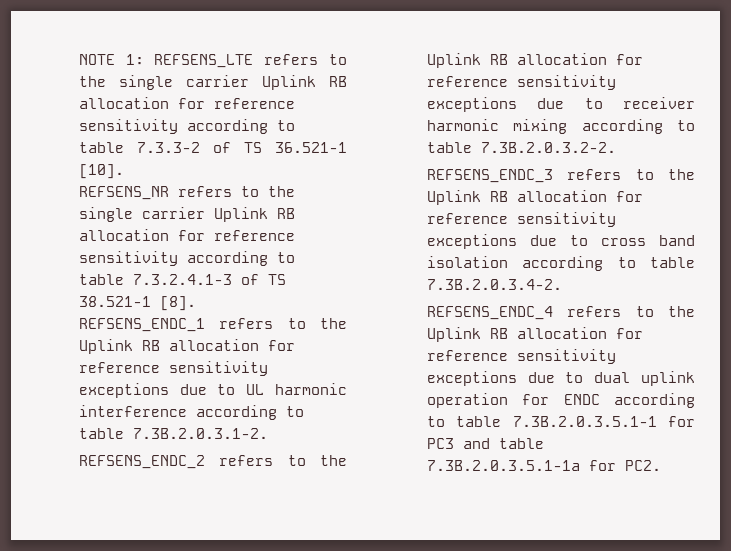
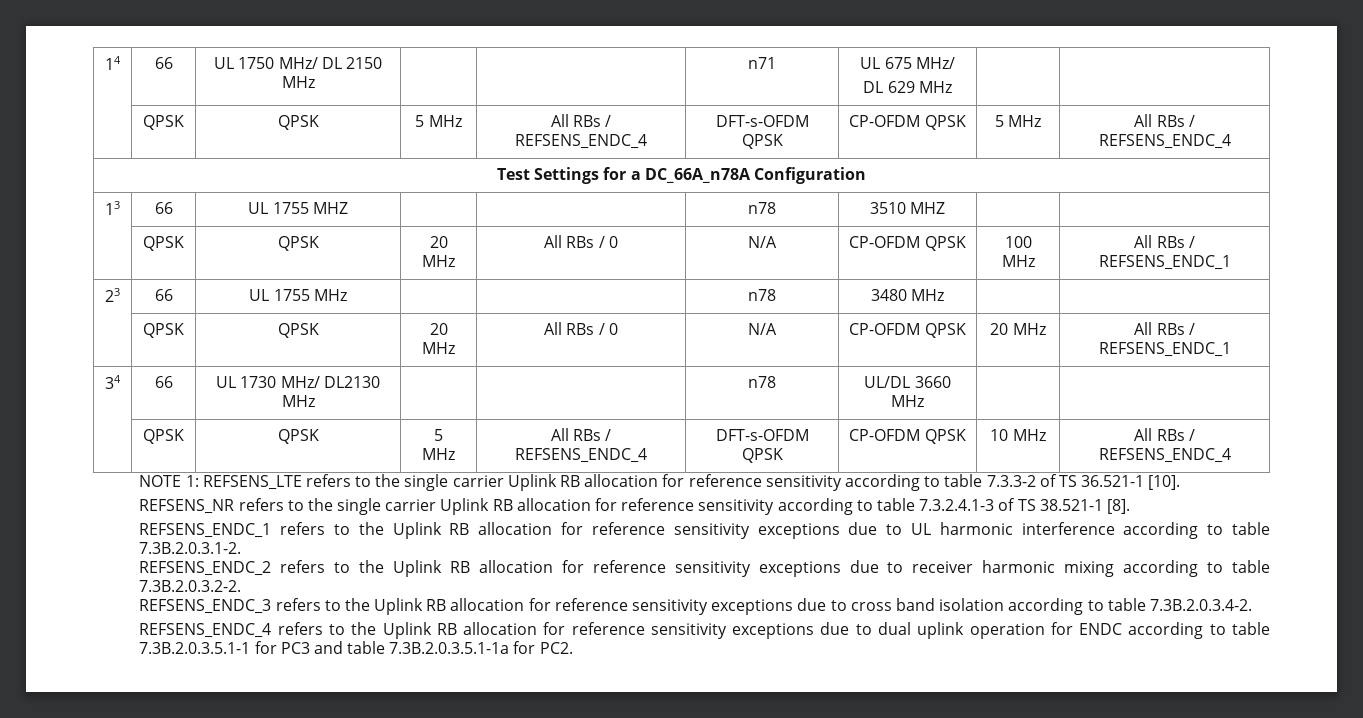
+ 14 | 66 | UL 1750 MHz/ DL 2150 MHz | | | n71 | UL 675 MHz/
+ DL 629 MHz | |
+ | QPSK | QPSK | 5 MHz | All RBs / REFSENS_ENDC_4 | DFT-s-OFDM QPSK | CP-OFDM QPSK | 5 MHz | All RBs / REFSENS_ENDC_4
+ Test Settings for a DC_66A_n78A Configuration
+ 13 | 66 | UL 1755 MHZ | | | n78 | 3510 MHZ | |
+ | QPSK | QPSK | 20 MHz | All RBs / 0 | N/A | CP-OFDM QPSK | 100 MHz | All RBs / REFSENS_ENDC_1
+ 23 | 66 | UL 1755 MHz | | | n78 | 3480 MHz | |
+ | QPSK | QPSK | 20 MHz | All RBs / 0 | N/A | CP-OFDM QPSK | 20 MHz | All RBs / REFSENS_ENDC_1
+ 34 | 66 | UL 1730 MHz/ DL2130 MHz | | | n78 | UL/DL 3660 MHz | |
+ | QPSK | QPSK | 5
+ MHz | All RBs / REFSENS_ENDC_4 | DFT-s-OFDM QPSK | CP-OFDM QPSK | 10 MHz | All RBs / REFSENS_ENDC_4

